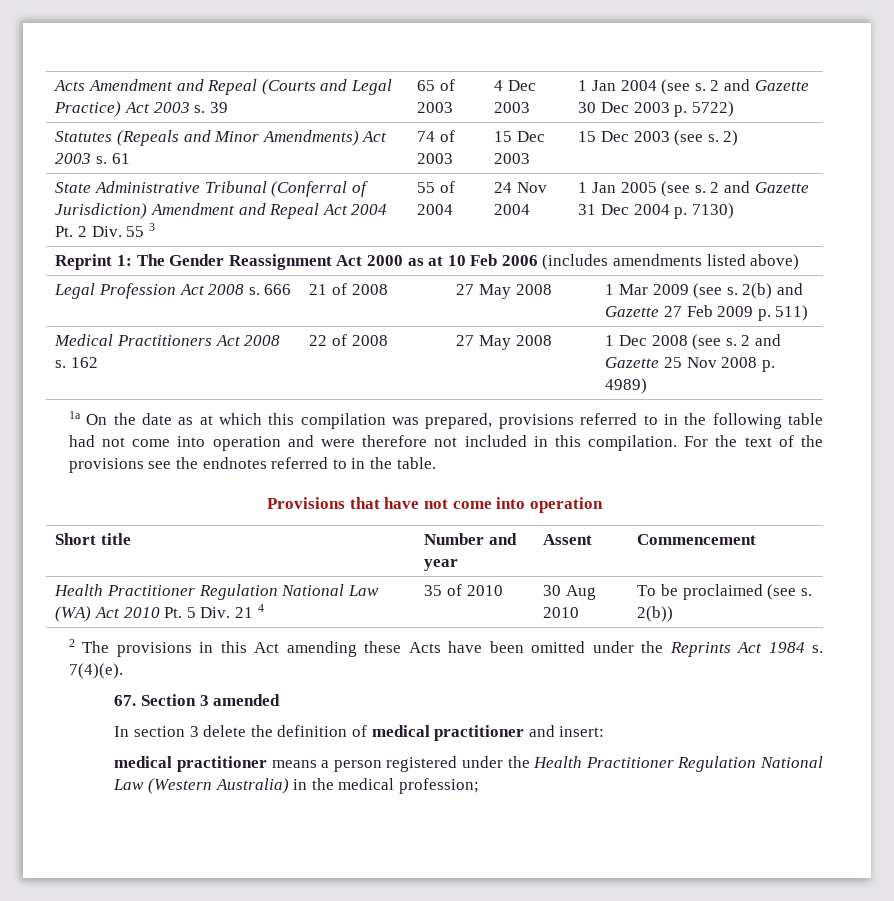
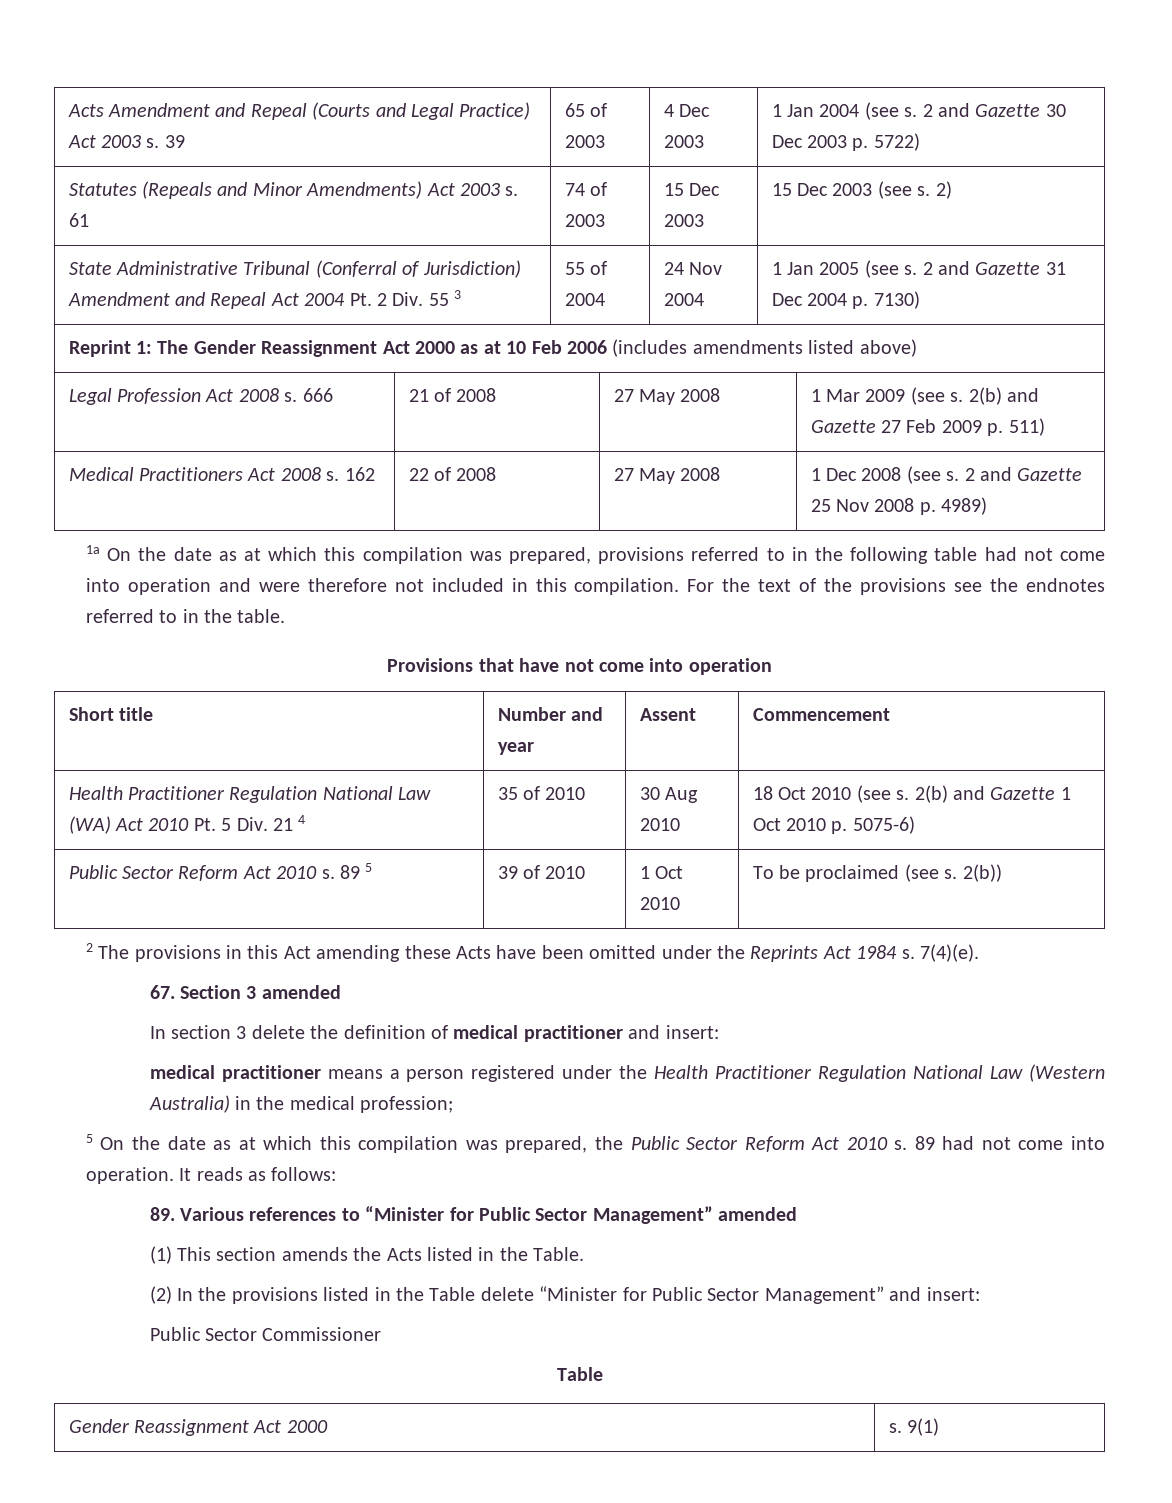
- Health Practitioner Regulation National Law (WA) Act 2010 Pt. 5 Div. 21 4 | 35 of 2010 | 30 Aug 2010 | To be proclaimed (see s. 2(b))
+ Health Practitioner Regulation National Law (WA) Act 2010 Pt. 5 Div. 21 4 | 35 of 2010 | 30 Aug 2010 | 18 Oct 2010 (see s. 2(b) and Gazette 1 Oct 2010 p. 5075-6)
+ Public Sector Reform Act 2010 s. 89 5 | 39 of 2010 | 1 Oct 2010 | To be proclaimed (see s. 2(b))
+ 5 On the date as at which this compilation was prepared, the Public Sector Reform Act 2010 s. 89 had not come into operation. It reads as follows:
+ 89. Various references to “Minister for Public Sector Management” amended
+ (1) This section amends the Acts listed in the Table.
+ (2) In the provisions listed in the Table delete “Minister for Public Sector Management” and insert:
+ Public Sector Commissioner
+ Table
+ Gender Reassignment Act 2000 | s. 9(1)

